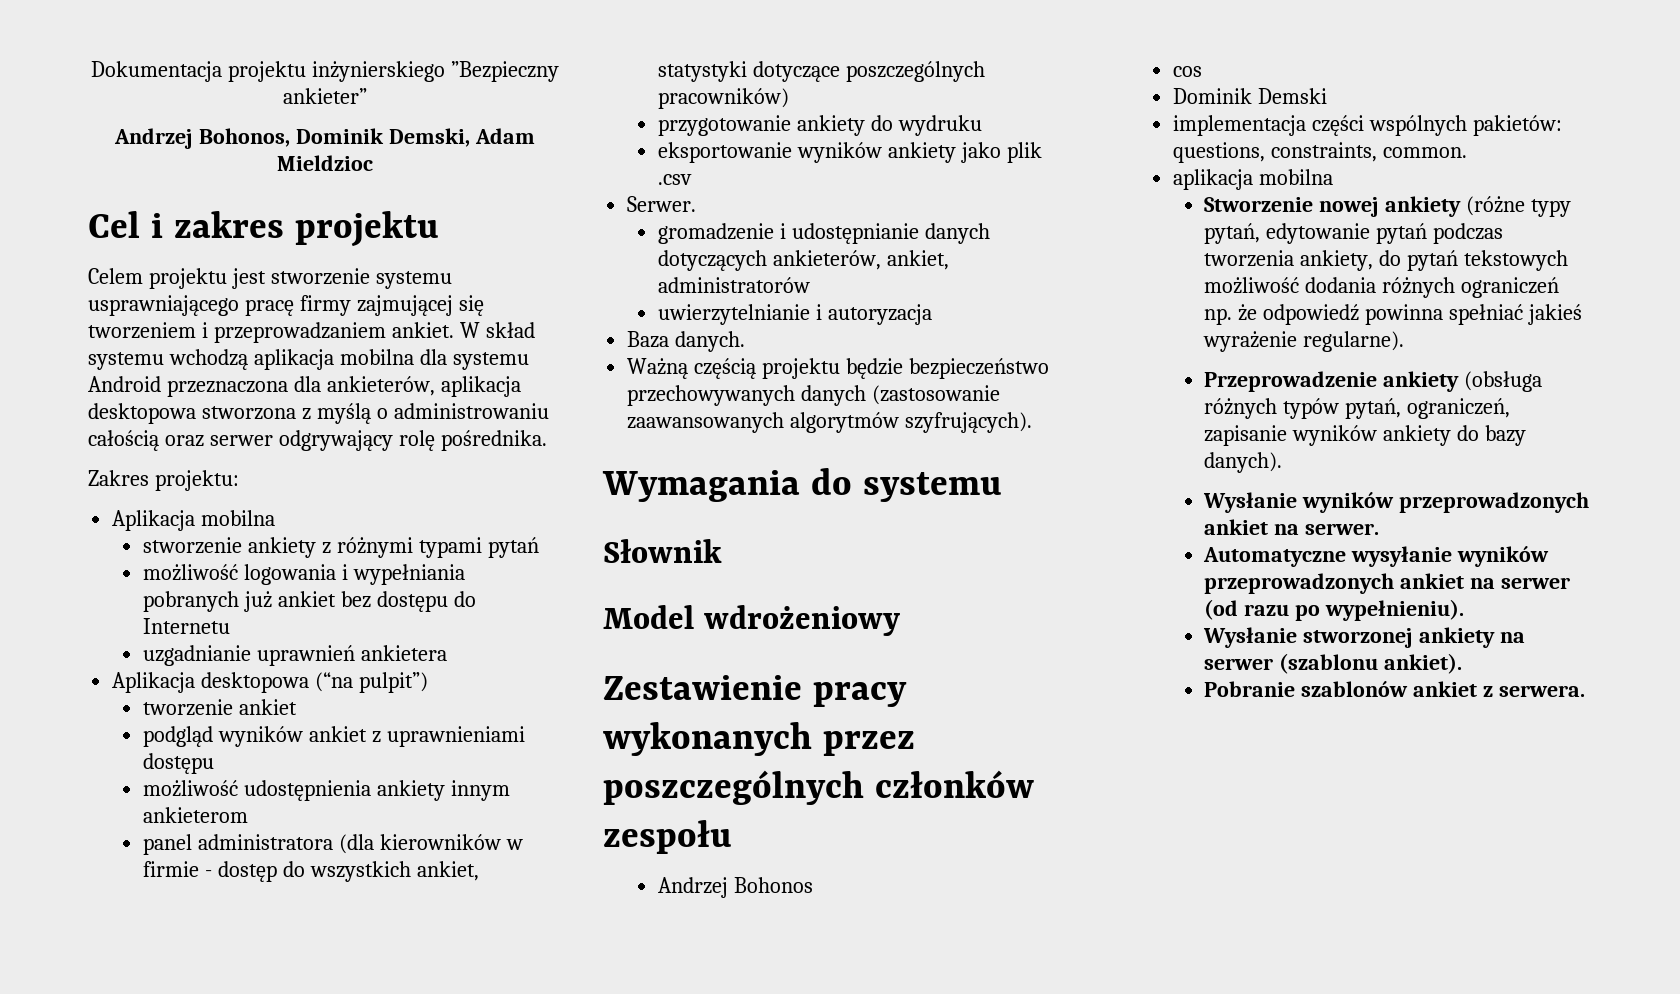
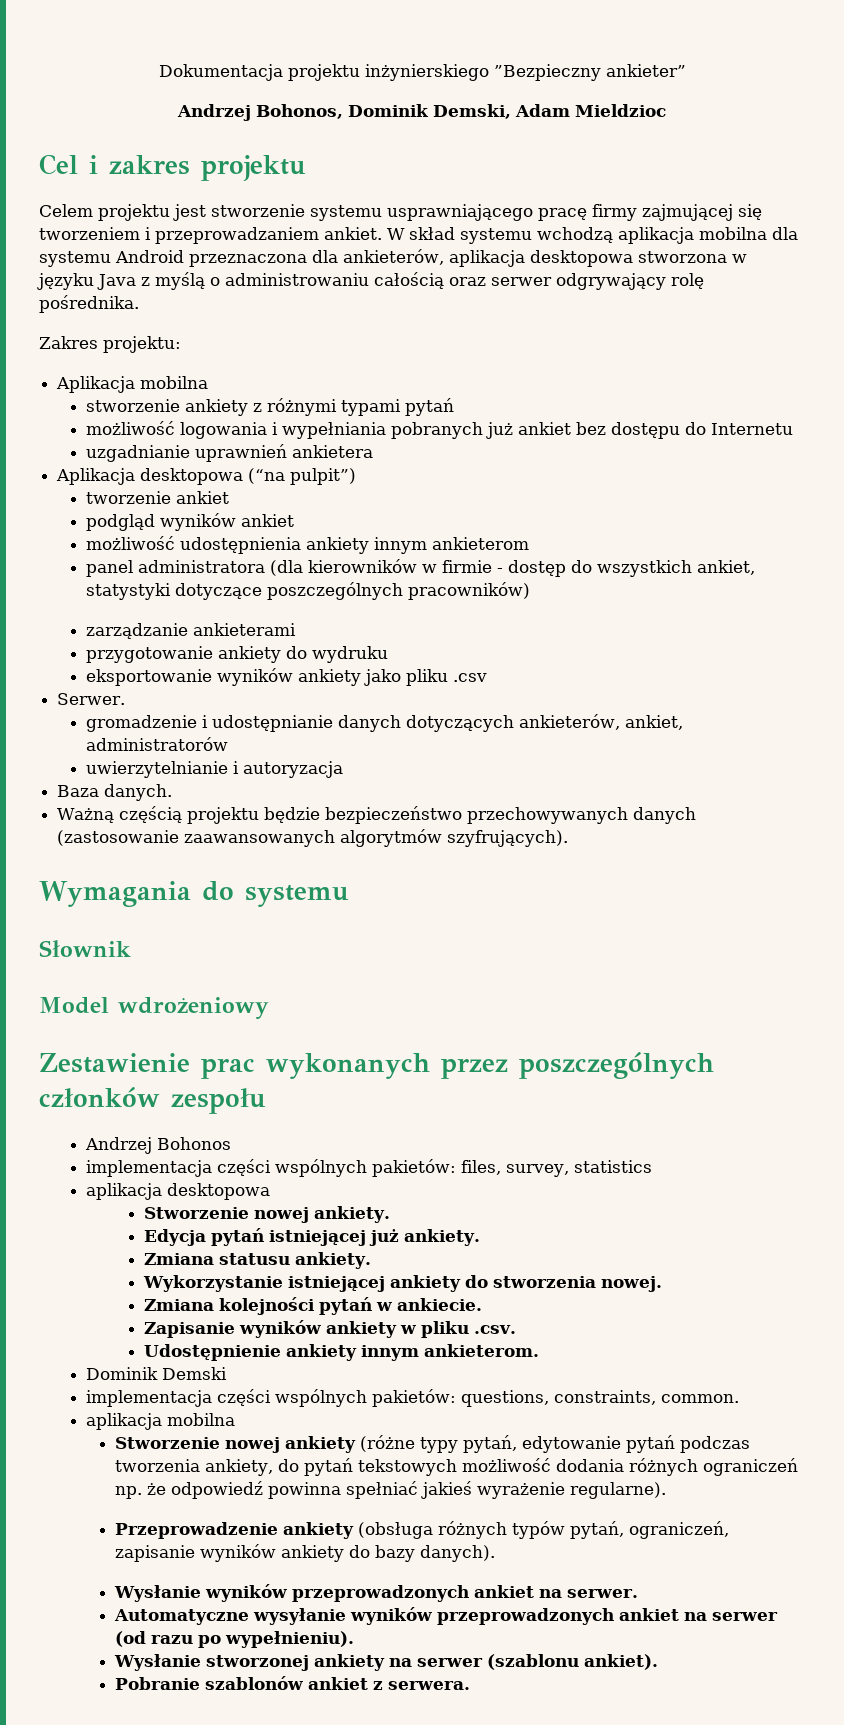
- W skład systemu wchodzą aplikacja mobilna dla systemu Android przeznaczona dla ankieterów, aplikacja desktopowa stworzona z myślą o administrowaniu całością oraz serwer odgrywający rolę pośrednika.
+ W skład systemu wchodzą aplikacja mobilna dla systemu Android przeznaczona dla ankieterów, aplikacja desktopowa stworzona w języku Java z myślą o administrowaniu całością oraz serwer odgrywający rolę pośrednika.
- podgląd wyników ankiet z uprawnieniami dostępu
+ podgląd wyników ankiet
+ zarządzanie ankieterami
- eksportowanie wyników ankiety jako plik .csv
+ eksportowanie wyników ankiety jako pliku .csv
- Zestawienie pracy wykonanych przez poszczególnych członków zespołu
+ Zestawienie prac wykonanych przez poszczególnych członków zespołu
- cos
+ implementacja części wspólnych pakietów: files, survey, statistics
+ aplikacja desktopowa
+ Stworzenie nowej ankiety.
+ Edycja pytań istniejącej już ankiety.
+ Zmiana statusu ankiety.
+ Wykorzystanie istniejącej ankiety do stworzenia nowej.
+ Zmiana kolejności pytań w ankiecie.
+ Zapisanie wyników ankiety w pliku .csv.
+ Udostępnienie ankiety innym ankieterom.

